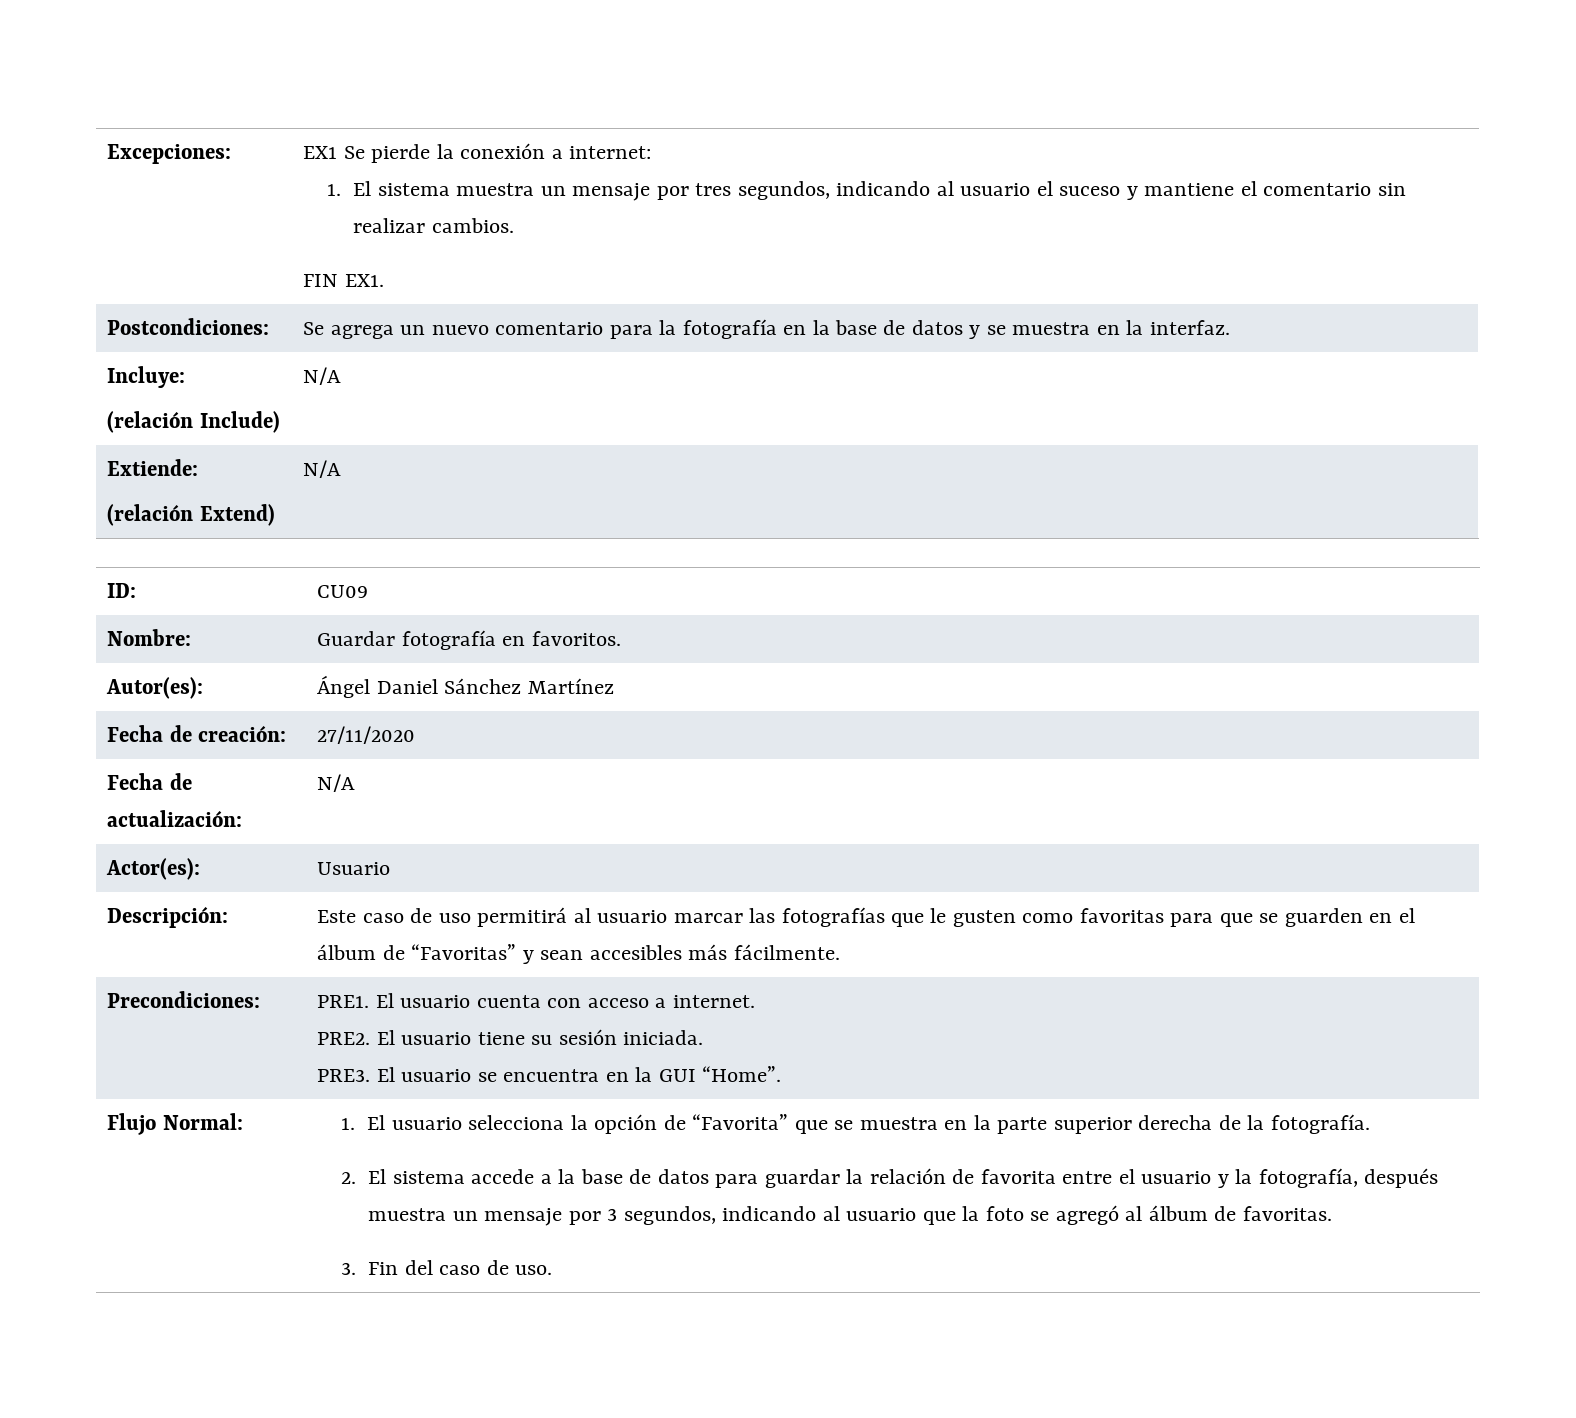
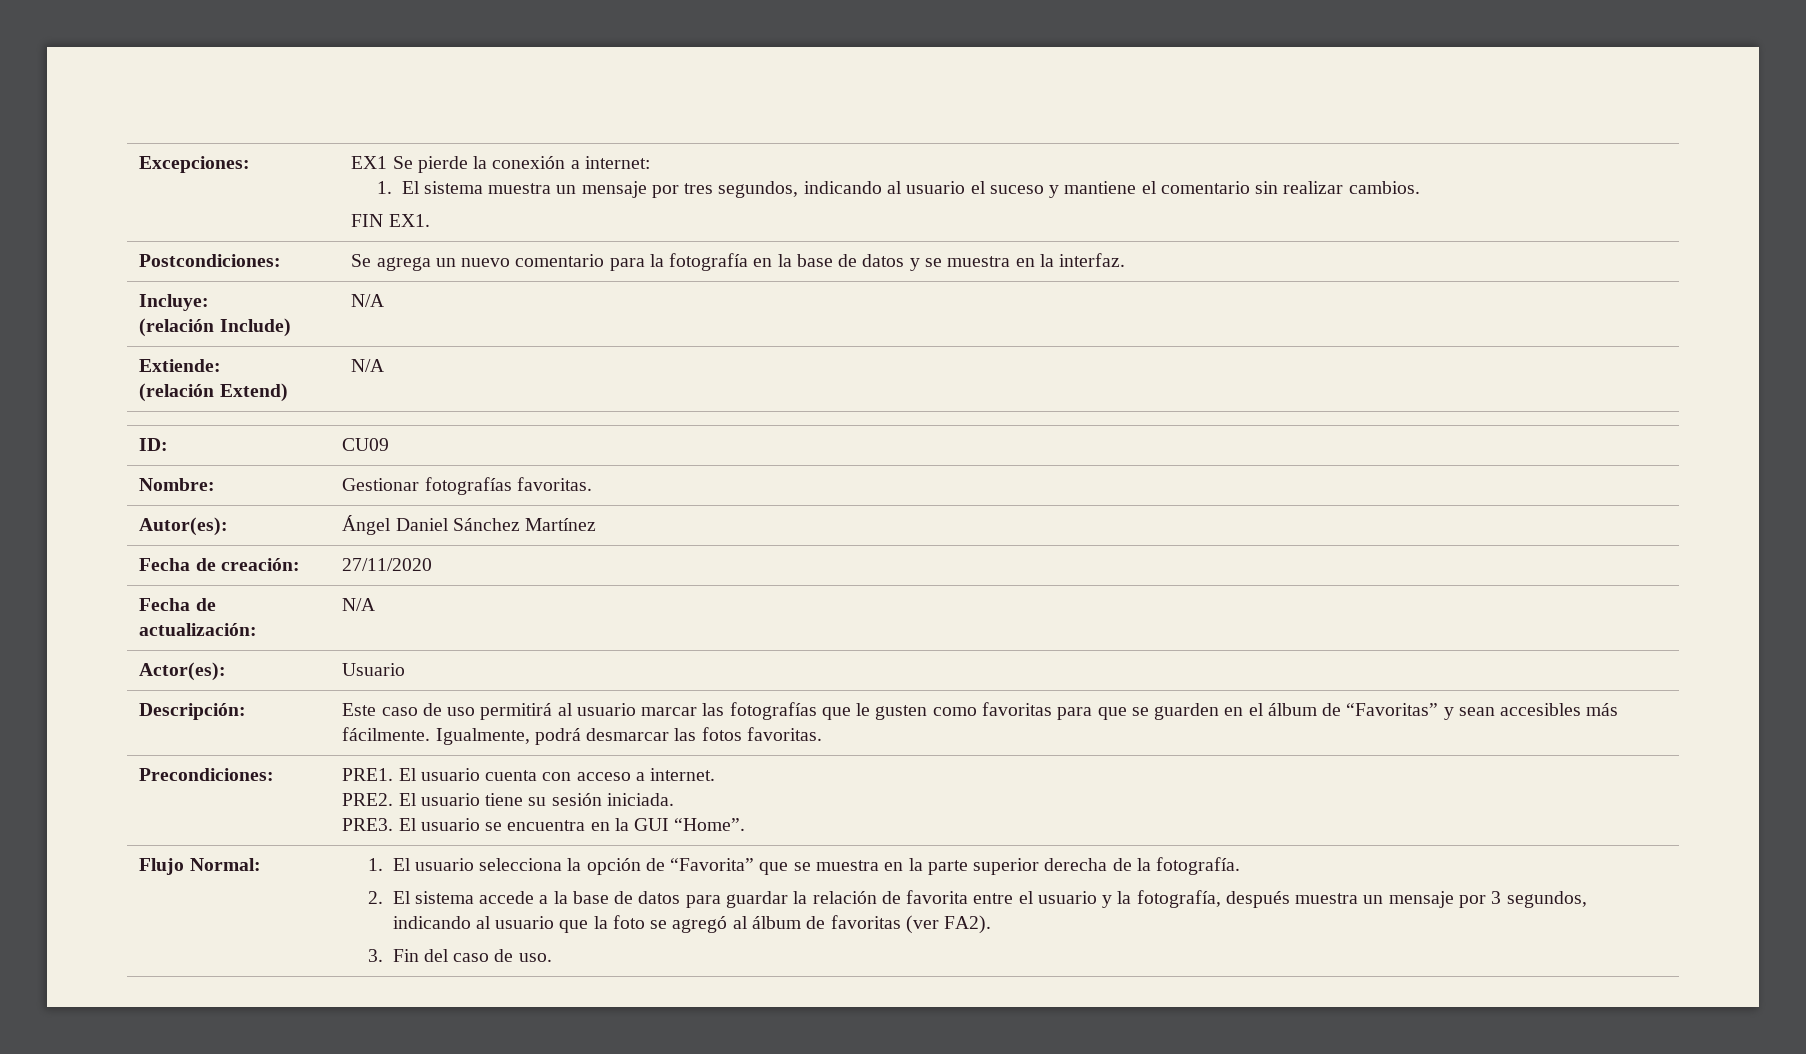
- Nombre: | Guardar fotografía en favoritos.
+ Nombre: | Gestionar fotografías favoritas.
- Descripción: | Este caso de uso permitirá al usuario marcar las fotografías que le gusten como favoritas para que se guarden en el álbum de “Favoritas” y sean accesibles más fácilmente.
+ Descripción: | Este caso de uso permitirá al usuario marcar las fotografías que le gusten como favoritas para que se guarden en el álbum de “Favoritas” y sean accesibles más fácilmente. Igualmente, podrá desmarcar las fotos favoritas.
- 2. El sistema accede a la base de datos para guardar la relación de favorita entre el usuario y la fotografía, después muestra un mensaje por 3 segundos, indicando al usuario que la foto se agregó al álbum de favoritas.
+ 2. El sistema accede a la base de datos para guardar la relación de favorita entre el usuario y la fotografía, después muestra un mensaje por 3 segundos, indicando al usuario que la foto se agregó al álbum de favoritas (ver FA2).

